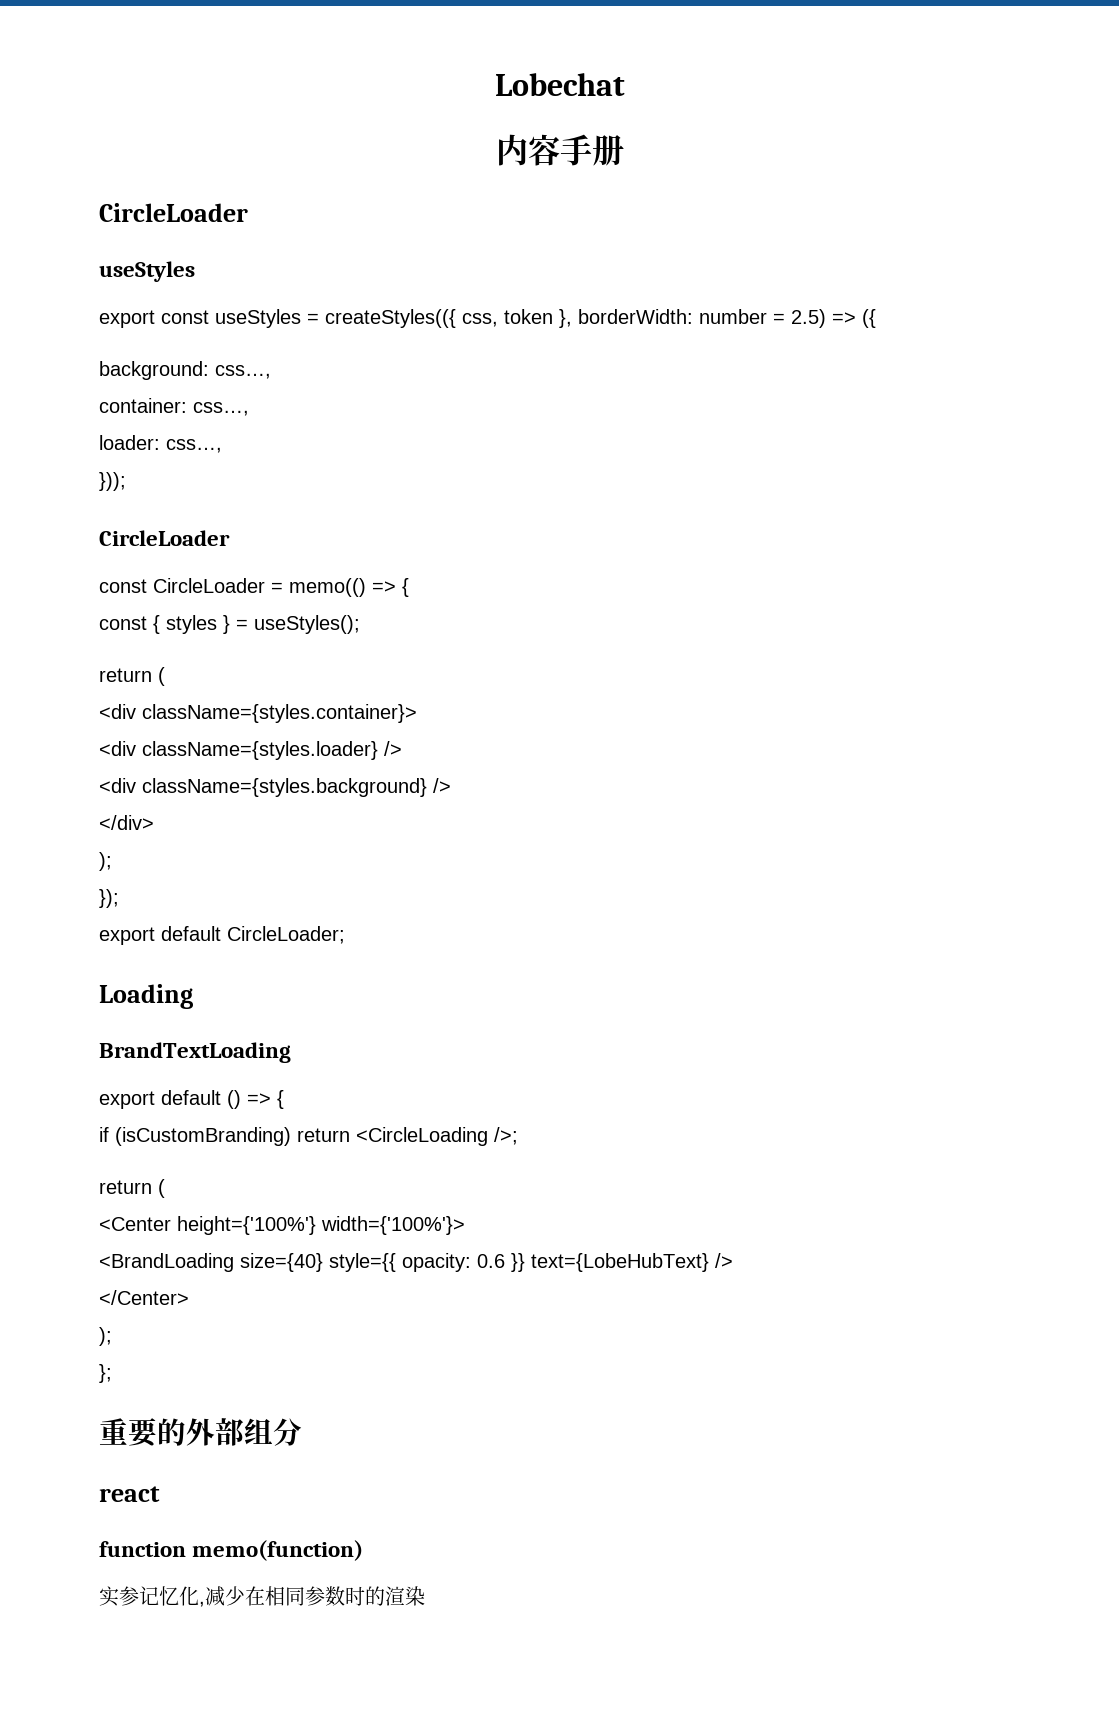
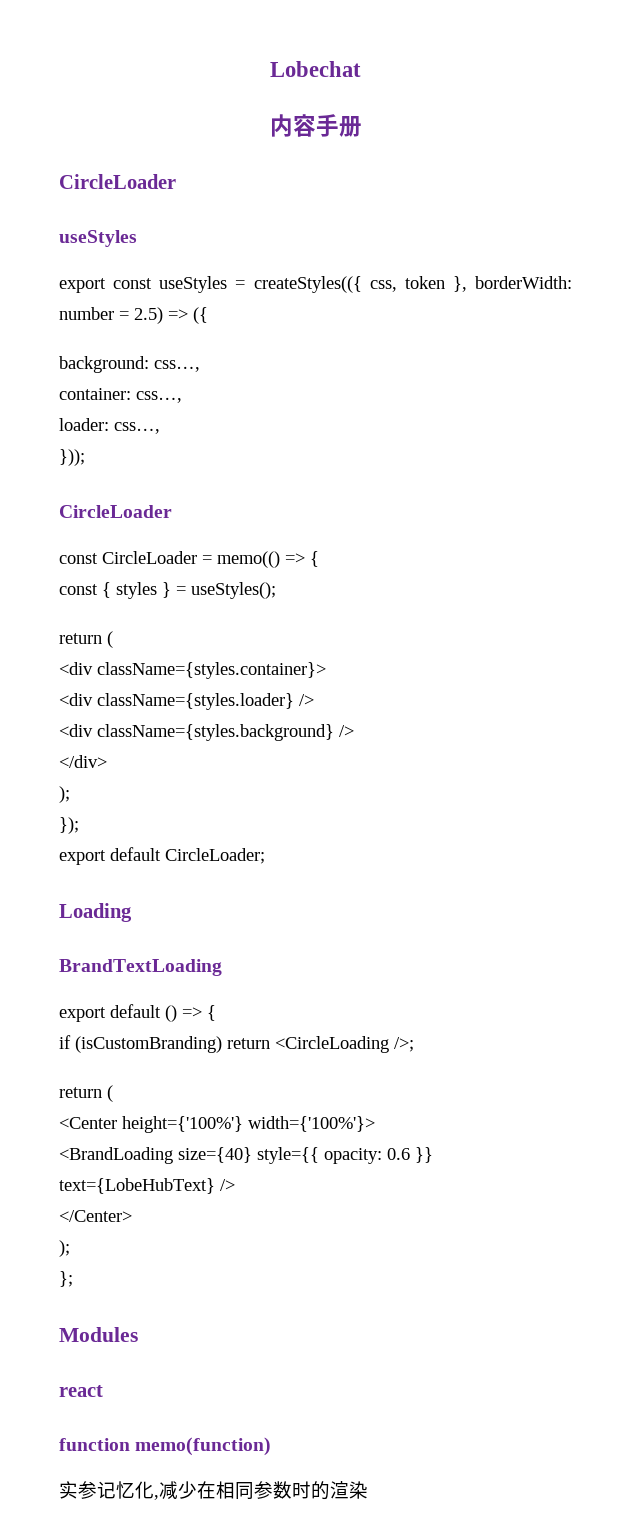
- 重要的外部组分
+ Modules

